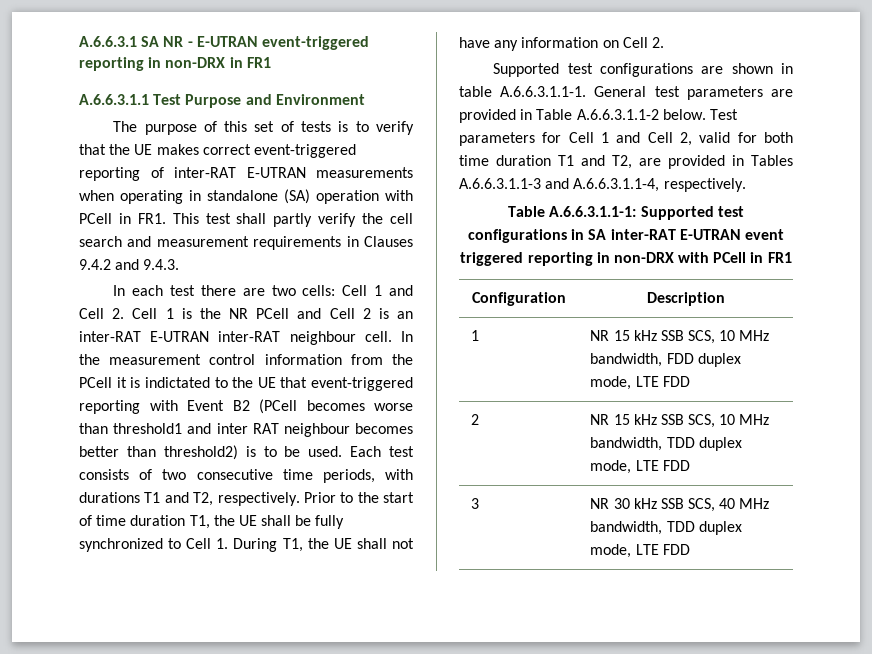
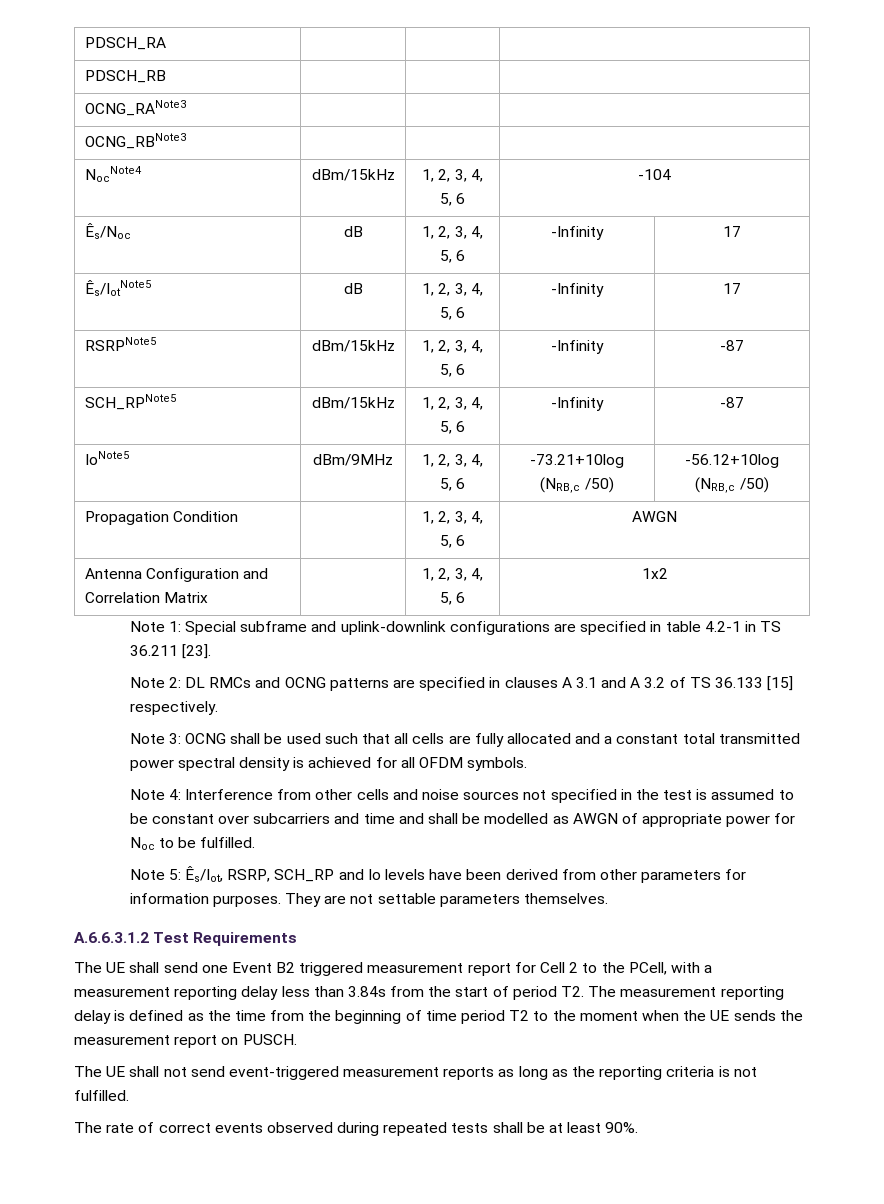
- A.6.6.3.1 SA NR - E-UTRAN event-triggered reporting in non-DRX in FR1
- A.6.6.3.1.1 Test Purpose and Environment
- The purpose of this set of tests is to verify that the UE makes correct event-triggered reporting of inter-RAT E-UTRAN measurements when operating in standalone (SA) operation with PCell in FR1. This test shall partly verify the cell search and measurement requirements in Clauses 9.4.2 and 9.4.3.
- In each test there are two cells: Cell 1 and Cell 2. Cell 1 is the NR PCell and Cell 2 is an inter-RAT E-UTRAN inter-RAT neighbour cell. In the measurement control information from the PCell it is indictated to the UE that event-triggered reporting with Event B2 (PCell becomes worse than threshold1 and inter RAT neighbour becomes better than threshold2) is to be used. Each test consists of two consecutive time periods, with durations T1 and T2, respectively. Prior to the start of time duration T1, the UE shall be fully synchronized to Cell 1. During T1, the UE shall not have any information on Cell 2.
- Supported test configurations are shown in table A.6.6.3.1.1-1. General test parameters are provided in Table A.6.6.3.1.1-2 below. Test parameters for Cell 1 and Cell 2, valid for both time duration T1 and T2, are provided in Tables A.6.6.3.1.1-3 and A.6.6.3.1.1-4, respectively.
- Table A.6.6.3.1.1-1: Supported test configurations in SA inter-RAT E-UTRAN event triggered reporting in non-DRX with PCell in FR1
- Configuration | Description
- 1 | NR 15 kHz SSB SCS, 10 MHz bandwidth, FDD duplex mode, LTE FDD
- 2 | NR 15 kHz SSB SCS, 10 MHz bandwidth, TDD duplex mode, LTE FDD
- 3 | NR 30 kHz SSB SCS, 40 MHz bandwidth, TDD duplex mode, LTE FDD
+ PDSCH_RA | | |
+ PDSCH_RB | | |
+ OCNG_RANote3 | | |
+ OCNG_RBNote3 | | |
+ NocNote4 | dBm/15kHz | 1, 2, 3, 4, 5, 6 | -104
+ Ês/Noc | dB | 1, 2, 3, 4, 5, 6 | -Infinity | 17
+ Ês/IotNote5 | dB | 1, 2, 3, 4, 5, 6 | -Infinity | 17
+ RSRPNote5 | dBm/15kHz | 1, 2, 3, 4, 5, 6 | -Infinity | -87
+ SCH_RPNote5 | dBm/15kHz | 1, 2, 3, 4, 5, 6 | -Infinity | -87
+ IoNote5 | dBm/9MHz | 1, 2, 3, 4, 5, 6 | -73.21+10log (NRB,c /50) | -56.12+10log (NRB,c /50)
+ Propagation Condition | | 1, 2, 3, 4, 5, 6 | AWGN
+ Antenna Configuration and Correlation Matrix | | 1, 2, 3, 4, 5, 6 | 1x2
+ Note 1: Special subframe and uplink-downlink configurations are specified in table 4.2-1 in TS 36.211 [23].
+ Note 2: DL RMCs and OCNG patterns are specified in clauses A 3.1 and A 3.2 of TS 36.133 [15] respectively.
+ Note 3: OCNG shall be used such that all cells are fully allocated and a constant total transmitted power spectral density is achieved for all OFDM symbols.
+ Note 4: Interference from other cells and noise sources not specified in the test is assumed to be constant over subcarriers and time and shall be modelled as AWGN of appropriate power for Noc to be fulfilled.
+ Note 5: Ês/Iot, RSRP, SCH_RP and Io levels have been derived from other parameters for information purposes. They are not settable parameters themselves.
+ A.6.6.3.1.2 Test Requirements
+ The UE shall send one Event B2 triggered measurement report for Cell 2 to the PCell, with a measurement reporting delay less than 3.84s from the start of period T2. The measurement reporting delay is defined as the time from the beginning of time period T2 to the moment when the UE sends the measurement report on PUSCH.
+ The UE shall not send event-triggered measurement reports as long as the reporting criteria is not fulfilled.
+ The rate of correct events observed during repeated tests shall be at least 90%.

